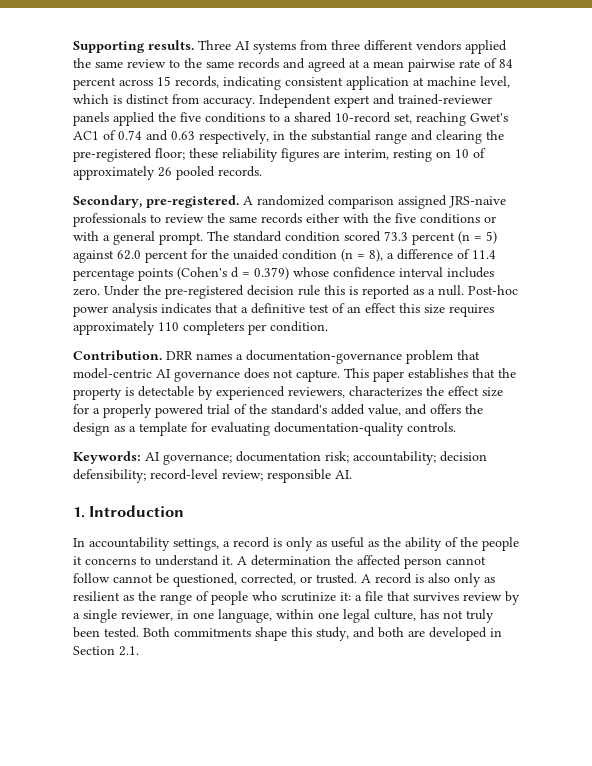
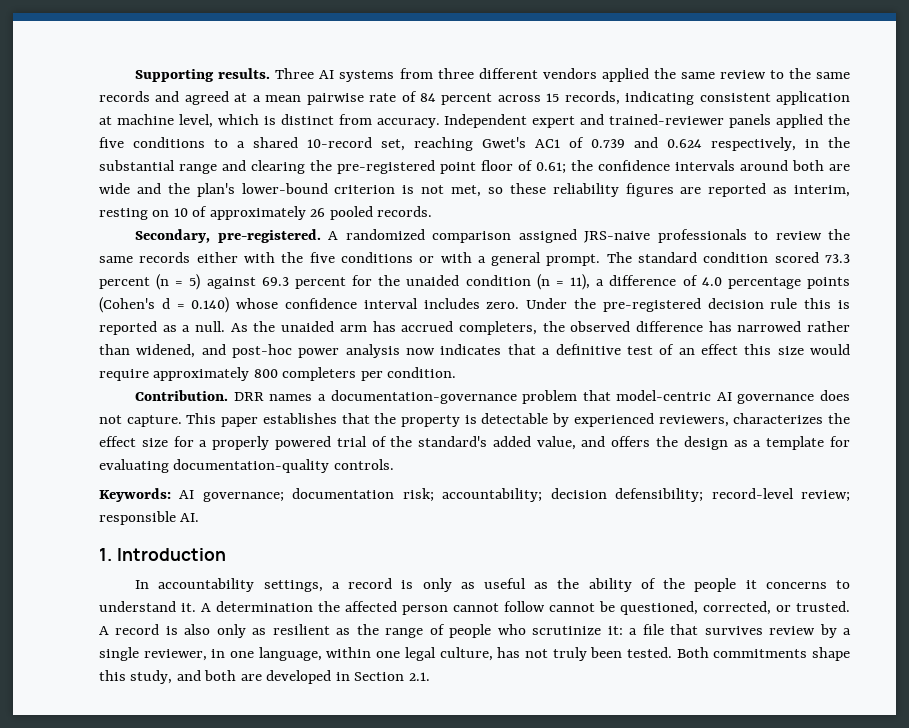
- Independent expert and trained-reviewer panels applied the five conditions to a shared 10-record set, reaching Gwet's AC1 of 0.74 and 0.63 respectively, in the substantial range and clearing the pre-registered floor; these reliability figures are interim, resting on 10 of approximately 26 pooled records.
+ Independent expert and trained-reviewer panels applied the five conditions to a shared 10-record set, reaching Gwet's AC1 of 0.739 and 0.624 respectively, in the substantial range and clearing the pre-registered point floor of 0.61; the confidence intervals around both are wide and the plan's lower-bound criterion is not met, so these reliability figures are reported as interim, resting on 10 of approximately 26 pooled records.
- The standard condition scored 73.3 percent (n = 5) against 62.0 percent for the unaided condition (n = 8), a difference of 11.4 percentage points (Cohen's d = 0.379) whose confidence interval includes zero.
+ The standard condition scored 73.3 percent (n = 5) against 69.3 percent for the unaided condition (n = 11), a difference of 4.0 percentage points (Cohen's d = 0.140) whose confidence interval includes zero.
- Post-hoc power analysis indicates that a definitive test of an effect this size requires approximately 110 completers per condition.
+ As the unaided arm has accrued completers, the observed difference has narrowed rather than widened, and post-hoc power analysis now indicates that a definitive test of an effect this size would require approximately 800 completers per condition.

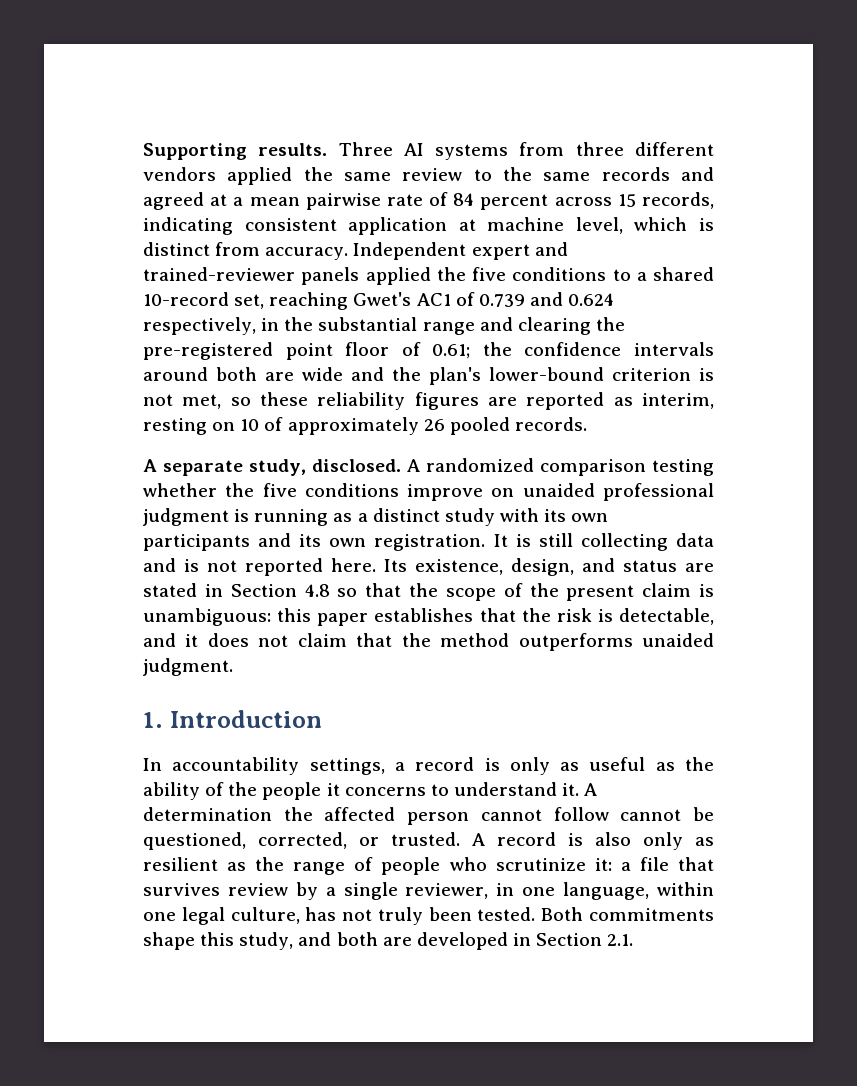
- Secondary, pre-registered. A randomized comparison assigned JRS-naive professionals to review the same records either with the five conditions or with a general prompt. The standard condition scored 73.3 percent (n = 5) against 69.3 percent for the unaided condition (n = 11), a difference of 4.0 percentage points (Cohen's d = 0.140) whose confidence interval includes zero. Under the pre-registered decision rule this is reported as a null. As the unaided arm has accrued completers, the observed difference has narrowed rather than widened, and post-hoc power analysis now indicates that a definitive test of an effect this size would require approximately 800 completers per condition.
- Contribution. DRR names a documentation-governance problem that model-centric AI governance does not capture. This paper establishes that the property is detectable by experienced reviewers, characterizes the effect size for a properly powered trial of the standard's added value, and offers the design as a template for evaluating documentation-quality controls.
- Keywords: AI governance; documentation risk; accountability; decision defensibility; record-level review; responsible AI.
+ A separate study, disclosed. A randomized comparison testing whether the five conditions improve on unaided professional judgment is running as a distinct study with its own participants and its own registration. It is still collecting data and is not reported here. Its existence, design, and status are stated in Section 4.8 so that the scope of the present claim is unambiguous: this paper establishes that the risk is detectable, and it does not claim that the method outperforms unaided judgment.

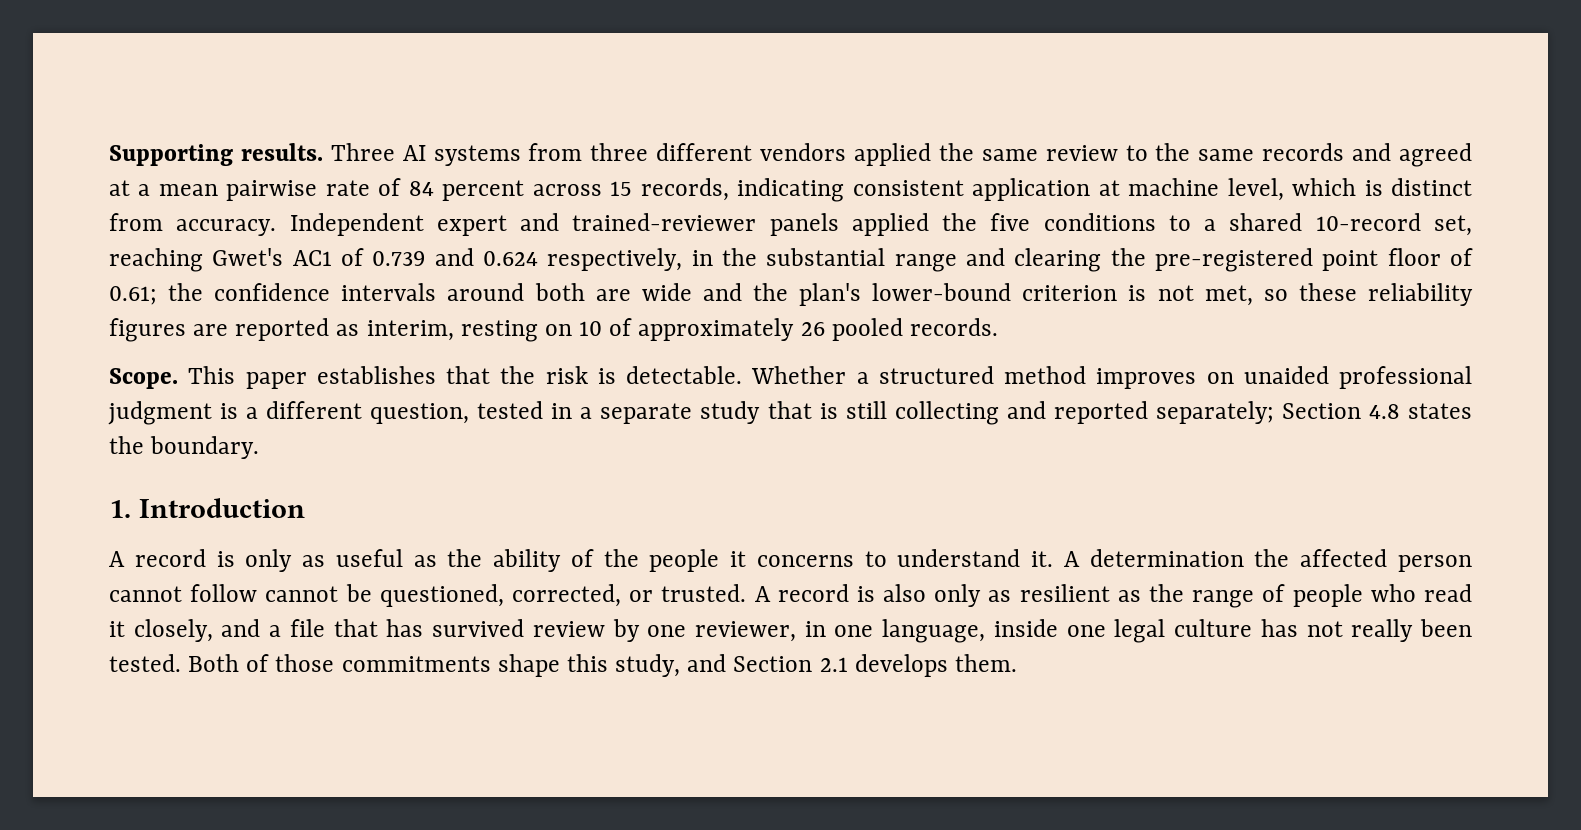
- A separate study, disclosed. A randomized comparison testing whether the five conditions improve on unaided professional judgment is running as a distinct study with its own participants and its own registration. It is still collecting data and is not reported here. Its existence, design, and status are stated in Section 4.8 so that the scope of the present claim is unambiguous: this paper establishes that the risk is detectable, and it does not claim that the method outperforms unaided judgment.
+ Scope. This paper establishes that the risk is detectable. Whether a structured method improves on unaided professional judgment is a different question, tested in a separate study that is still collecting and reported separately; Section 4.8 states the boundary.
  1. Introduction
- In accountability settings, a record is only as useful as the ability of the people it concerns to understand it.
+ A record is only as useful as the ability of the people it concerns to understand it.
- A record is also only as resilient as the range of people who scrutinize it: a file that survives review by a single reviewer, in one language, within one legal culture, has not truly been tested.
+ A record is also only as resilient as the range of people who read it closely, and a file that has survived review by one reviewer, in one language, inside one legal culture has not really been tested.
- Both commitments shape this study, and both are developed in Section 2.1.
+ Both of those commitments shape this study, and Section 2.1 develops them.

